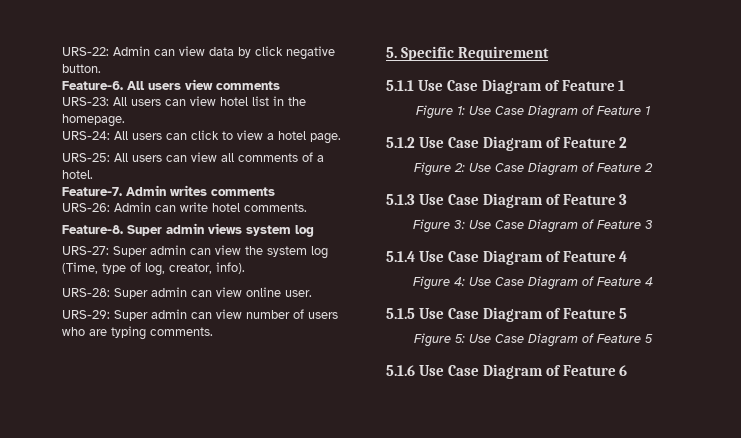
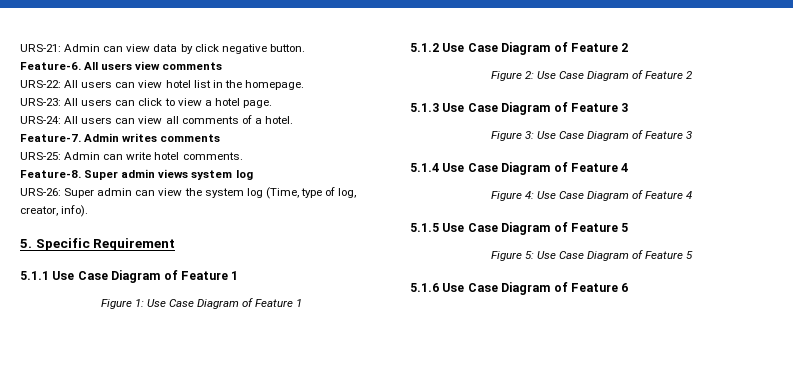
- URS-22: Admin can view data by click negative button.
+ URS-21: Admin can view data by click negative button.
- URS-23: All users can view hotel list in the homepage.
+ URS-22: All users can view hotel list in the homepage.
- URS-24: All users can click to view a hotel page.
+ URS-23: All users can click to view a hotel page.
- URS-25: All users can view all comments of a hotel.
+ URS-24: All users can view all comments of a hotel.
- URS-26: Admin can write hotel comments.
+ URS-25: Admin can write hotel comments.
- URS-27: Super admin can view the system log (Time, type of log, creator, info).
+ URS-26: Super admin can view the system log (Time, type of log, creator, info).
- URS-28: Super admin can view online user.
- URS-29: Super admin can view number of users who are typing comments.

